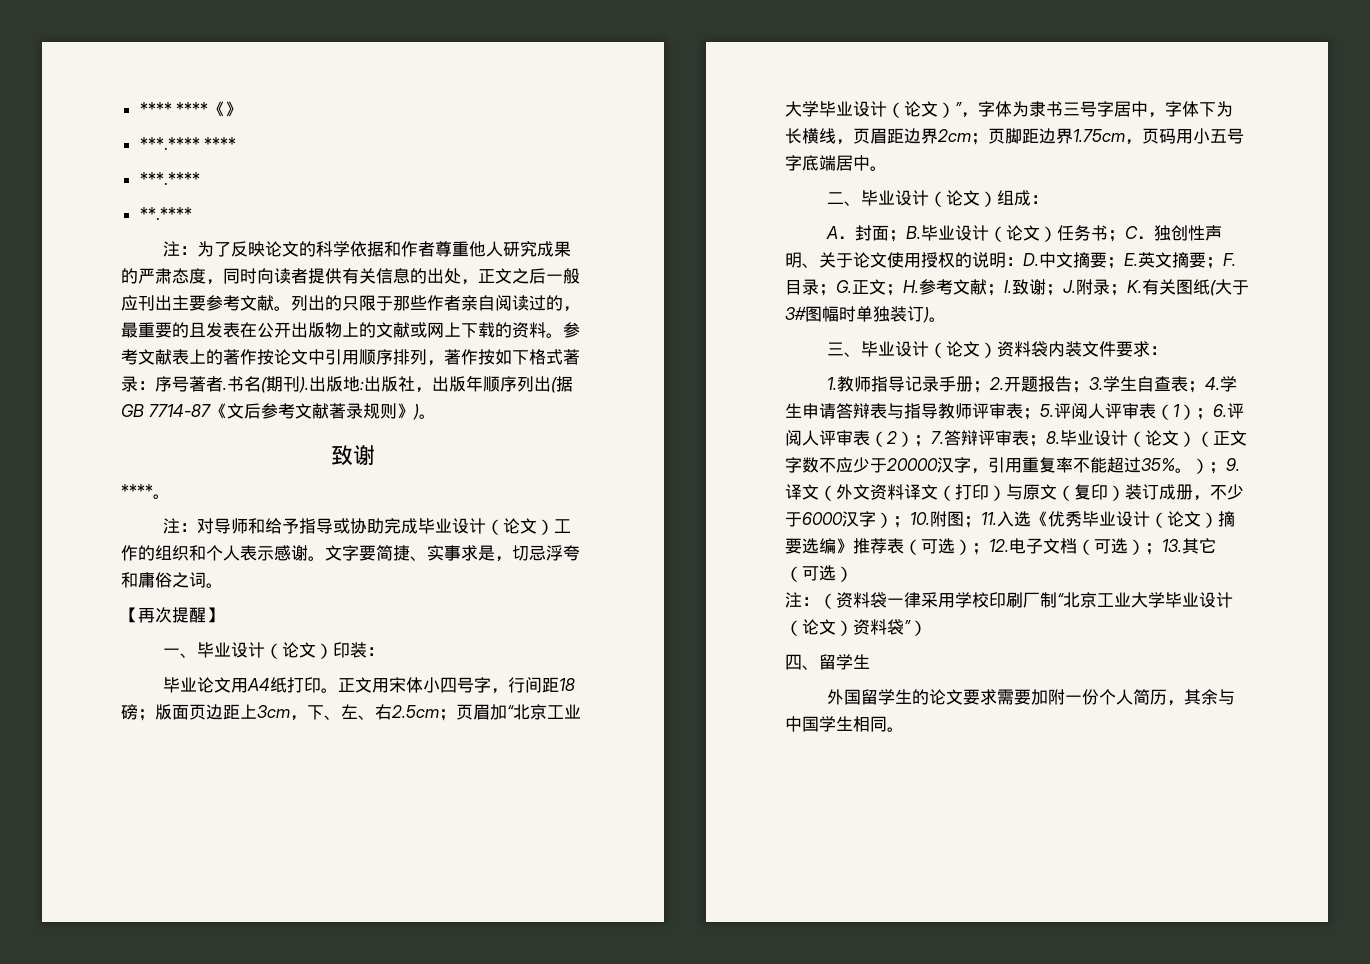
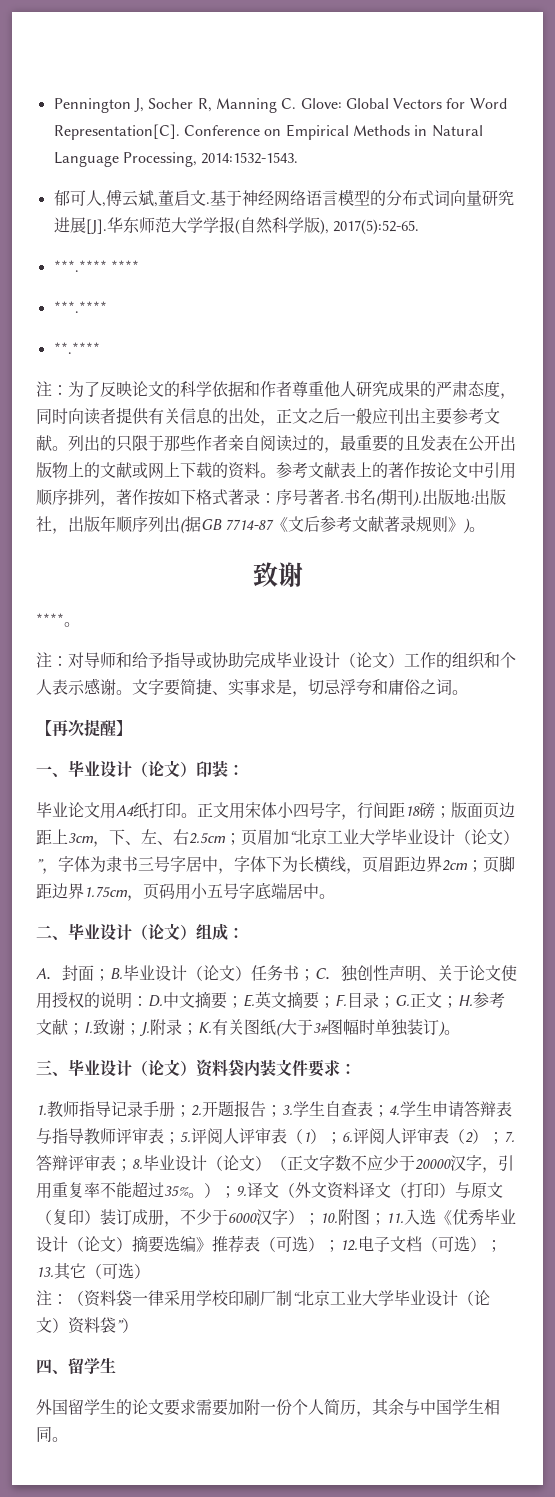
- **** ****《》
+ Pennington J, Socher R, Manning C. Glove: Global Vectors for Word Representation[C]. Conference on Empirical Methods in Natural Language Processing, 2014:1532-1543.
+ 郁可人,傅云斌,董启文.基于神经网络语言模型的分布式词向量研究进展[J].华东师范大学学报(自然科学版), 2017(5):52-65.

